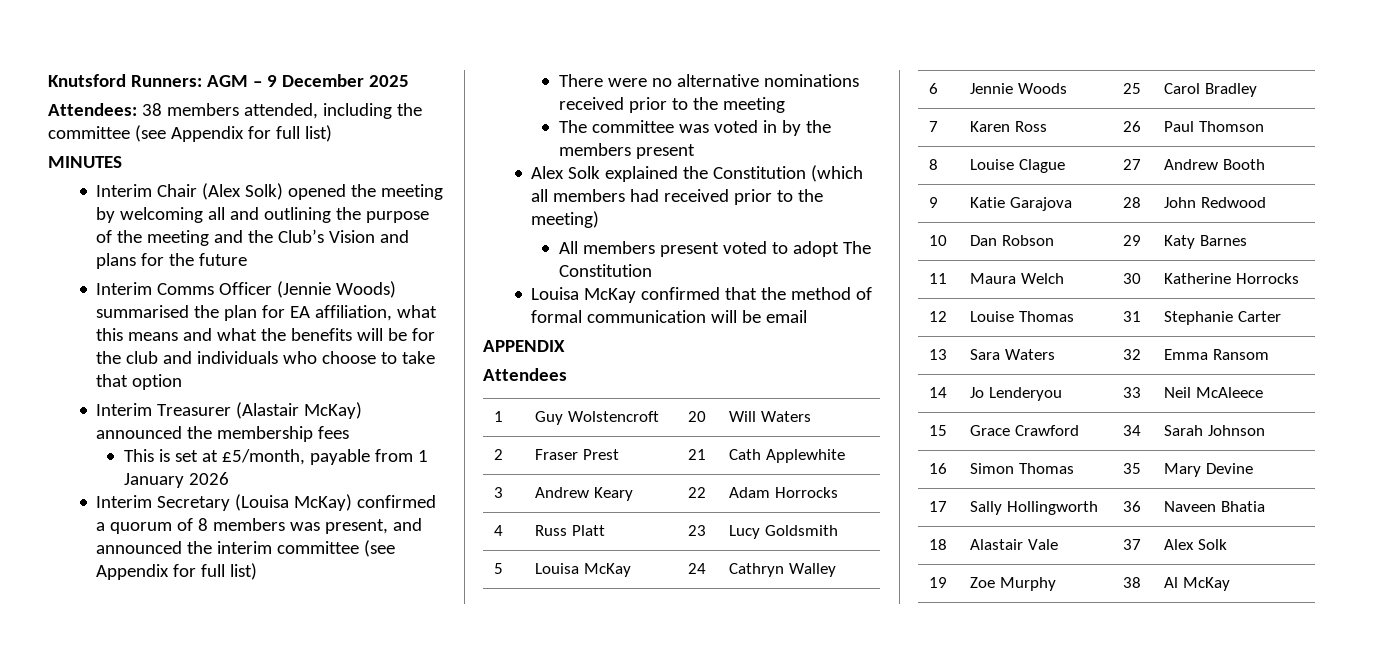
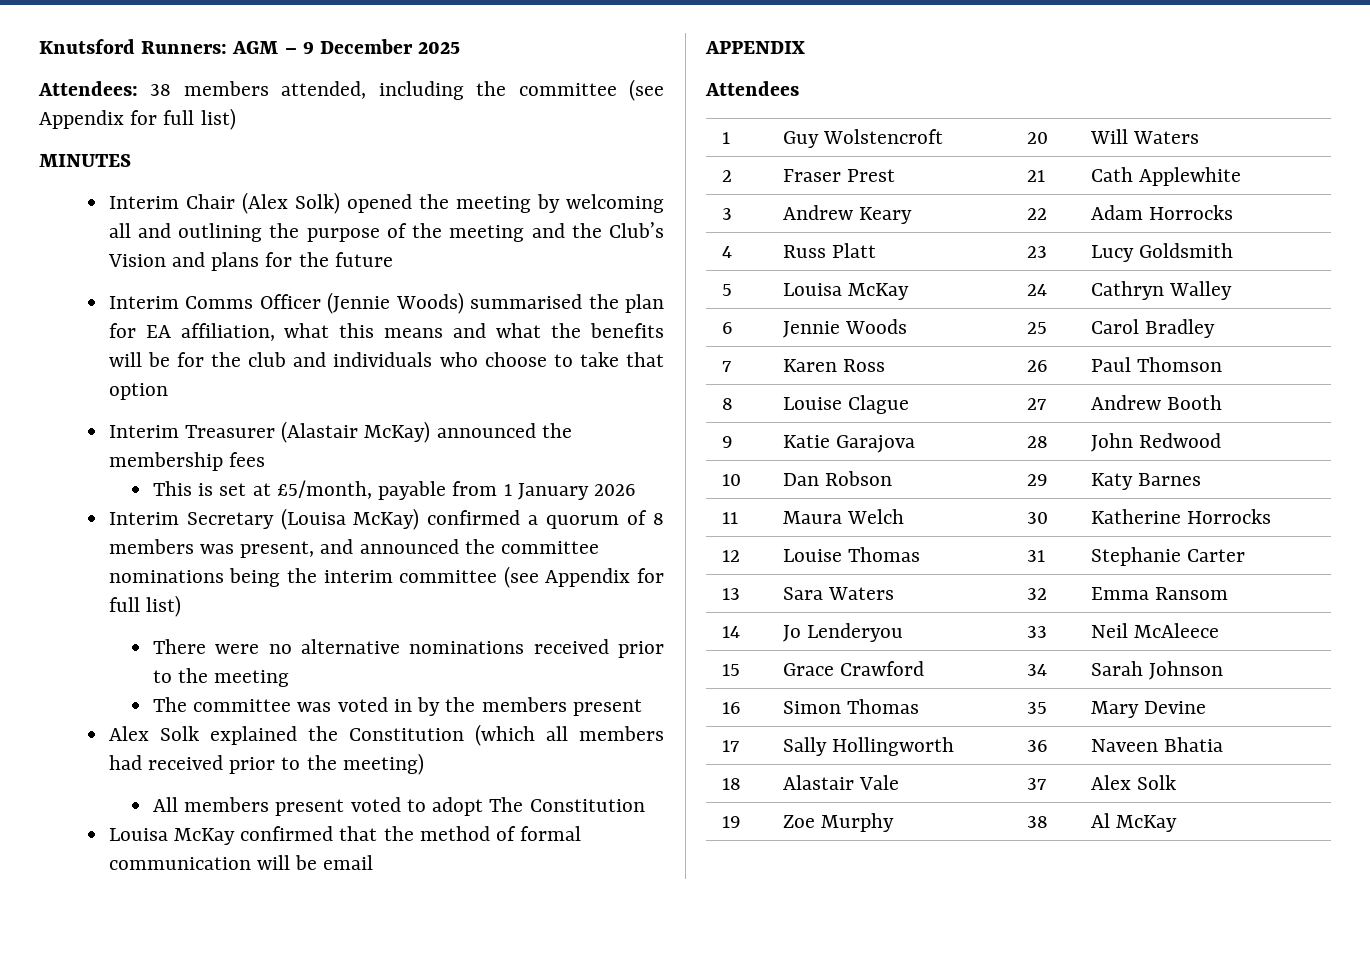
- Interim Secretary (Louisa McKay) confirmed a quorum of 8 members was present, and announced the interim committee (see Appendix for full list)
+ Interim Secretary (Louisa McKay) confirmed a quorum of 8 members was present, and announced the committee nominations being the interim committee (see Appendix for full list)

